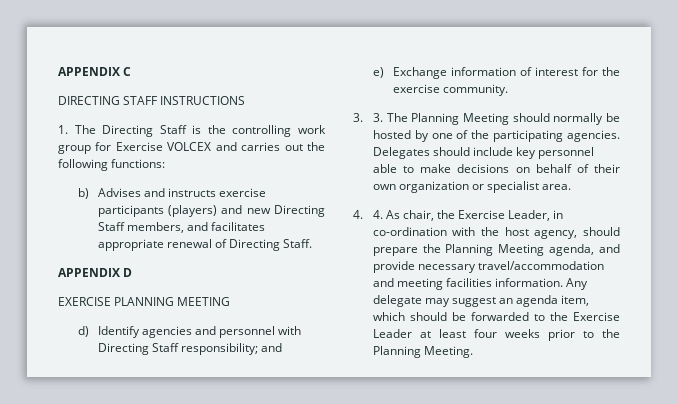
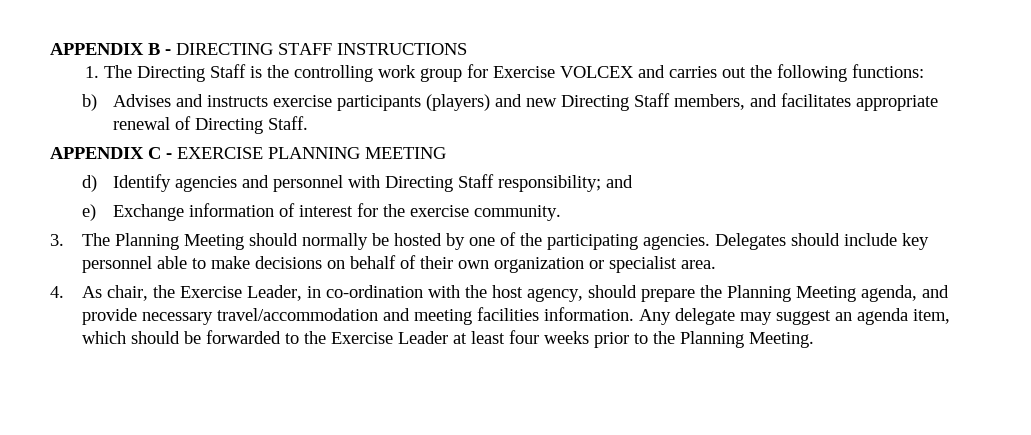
- APPENDIX C
- DIRECTING STAFF INSTRUCTIONS
+ APPENDIX B - DIRECTING STAFF INSTRUCTIONS
- APPENDIX D
- EXERCISE PLANNING MEETING
+ APPENDIX C - EXERCISE PLANNING MEETING
- 3. 3. The Planning Meeting should normally be hosted by one of the participating agencies.
+ 3. The Planning Meeting should normally be hosted by one of the participating agencies.
- 4. 4. As chair, the Exercise Leader, in co-ordination with the host agency, should prepare the Planning Meeting agenda, and provide necessary travel/accommodation and meeting facilities information.
+ 4. As chair, the Exercise Leader, in co-ordination with the host agency, should prepare the Planning Meeting agenda, and provide necessary travel/accommodation and meeting facilities information.

